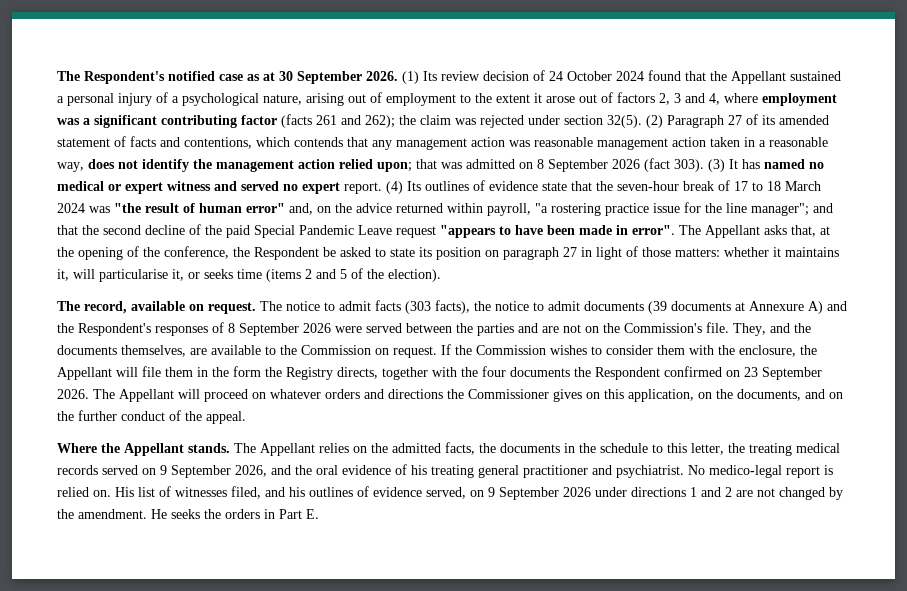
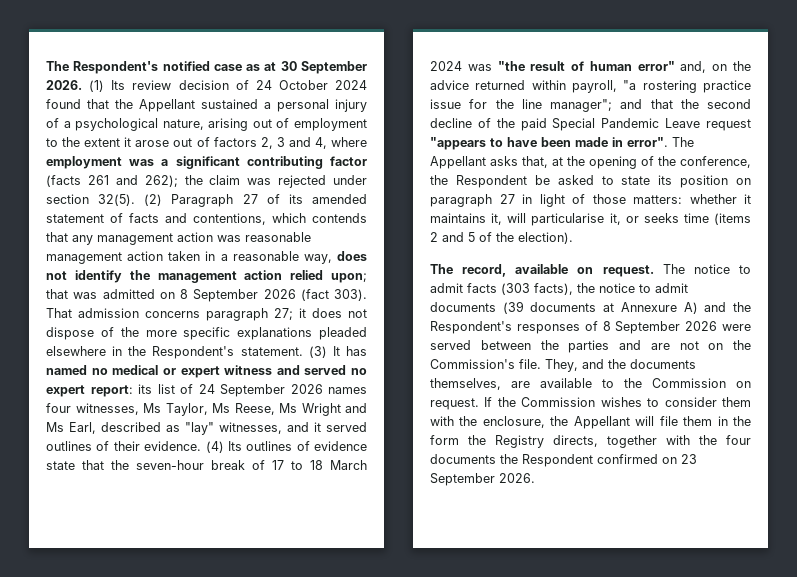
+ That admission concerns paragraph 27; it does not dispose of the more specific explanations pleaded elsewhere in the Respondent's statement.
- (3) It has named no medical or expert witness and served no expert report.
+ (3) It has named no medical or expert witness and served no expert report: its list of 24 September 2026 names four witnesses, Ms Taylor, Ms Reese, Ms Wright and Ms Earl, described as "lay" witnesses, and it served outlines of their evidence.
- The Appellant will proceed on whatever orders and directions the Commissioner gives on this application, on the documents, and on the further conduct of the appeal.
- Where the Appellant stands. The Appellant relies on the admitted facts, the documents in the schedule to this letter, the treating medical records served on 9 September 2026, and the oral evidence of his treating general practitioner and psychiatrist. No medico-legal report is relied on. His list of witnesses filed, and his outlines of evidence served, on 9 September 2026 under directions 1 and 2 are not changed by the amendment. He seeks the orders in Part E.

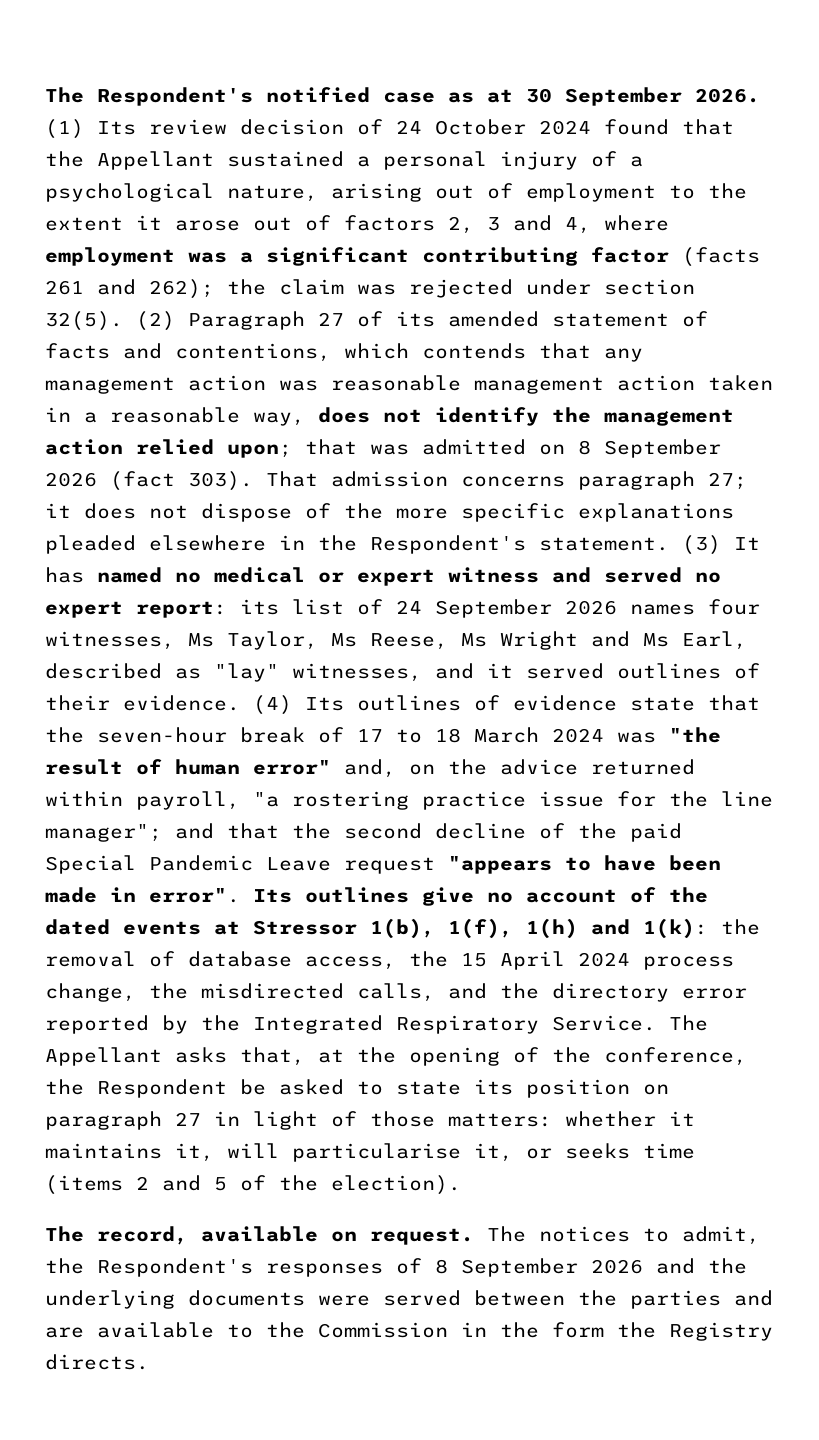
+ Its outlines give no account of the dated events at Stressor 1(b), 1(f), 1(h) and 1(k): the removal of database access, the 15 April 2024 process change, the misdirected calls, and the directory error reported by the Integrated Respiratory Service.
- The notice to admit facts (303 facts), the notice to admit documents (39 documents at Annexure A) and the Respondent's responses of 8 September 2026 were served between the parties and are not on the Commission's file. They, and the documents themselves, are available to the Commission on request. If the Commission wishes to consider them with the enclosure, the Appellant will file them in the form the Registry directs, together with the four documents the Respondent confirmed on 23 September 2026.
+ The notices to admit, the Respondent's responses of 8 September 2026 and the underlying documents were served between the parties and are available to the Commission in the form the Registry directs.

